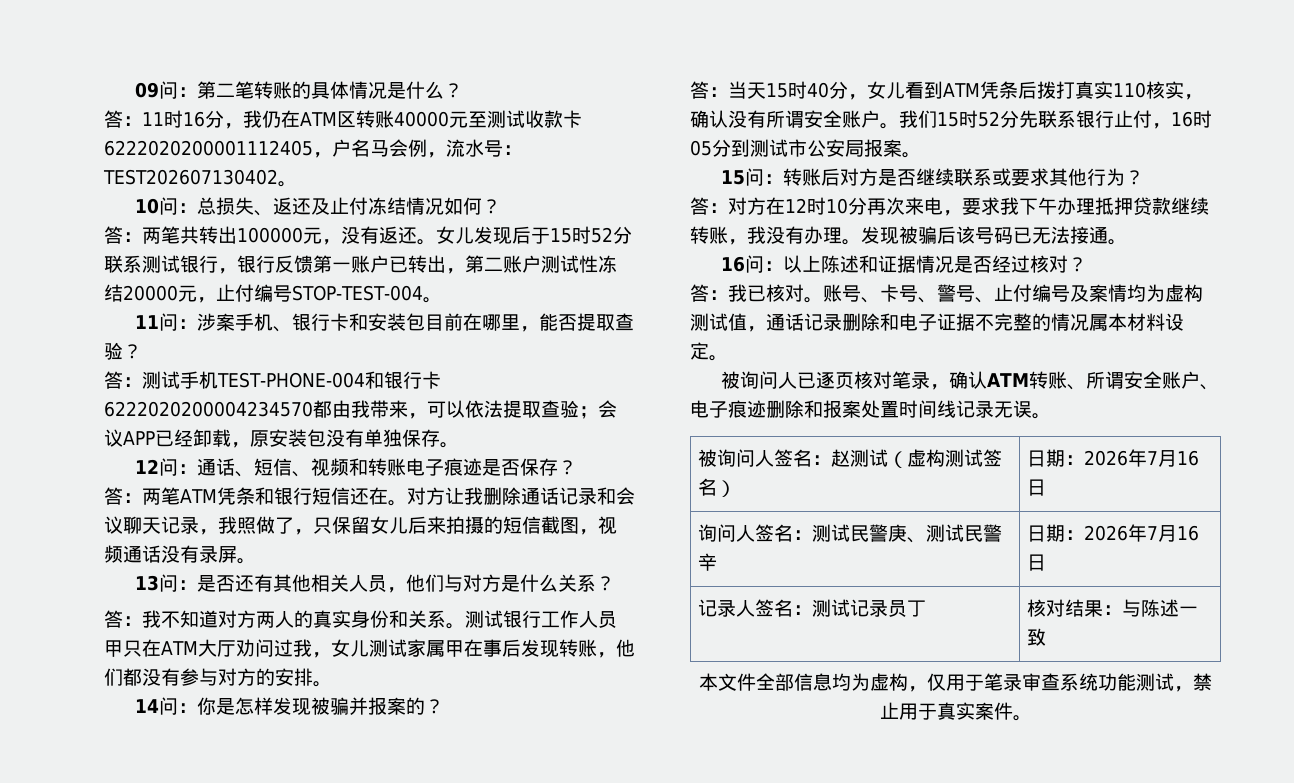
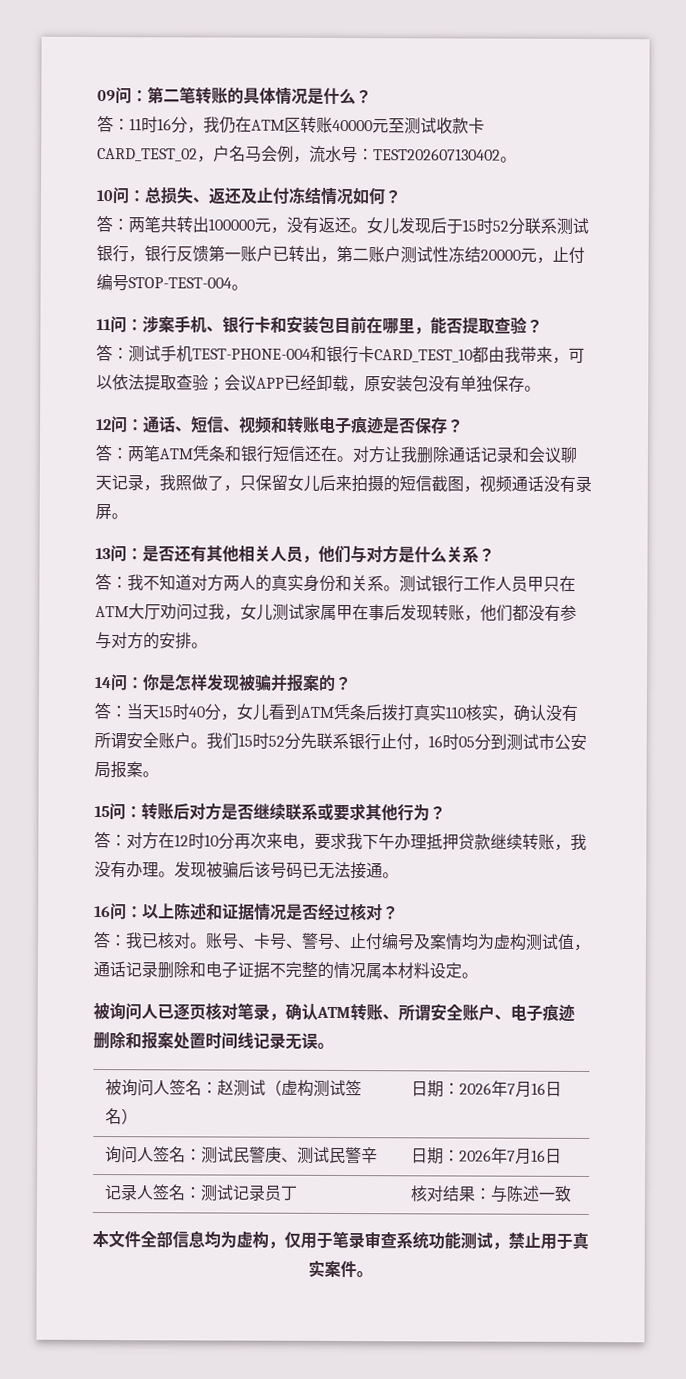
- 答：11时16分，我仍在ATM区转账40000元至测试收款卡6222020200001112405，户名马会例，流水号：TEST202607130402。
+ 答：11时16分，我仍在ATM区转账40000元至测试收款卡CARD_TEST_02，户名马会例，流水号：TEST202607130402。
- 答：测试手机TEST-PHONE-004和银行卡6222020200004234570都由我带来，可以依法提取查验；会议APP已经卸载，原安装包没有单独保存。
+ 答：测试手机TEST-PHONE-004和银行卡CARD_TEST_10都由我带来，可以依法提取查验；会议APP已经卸载，原安装包没有单独保存。

